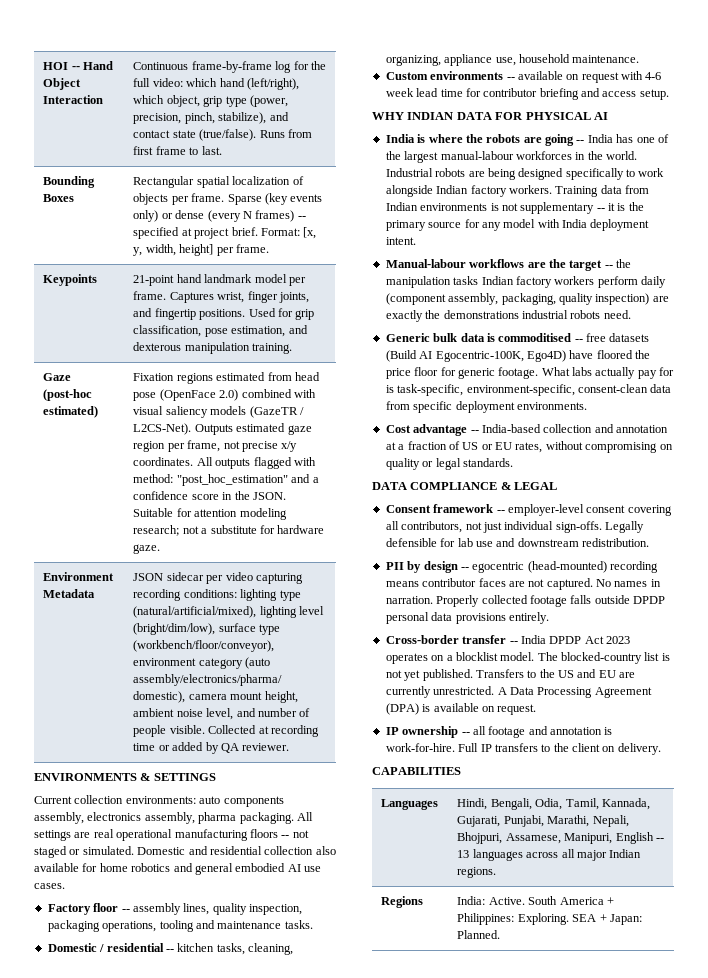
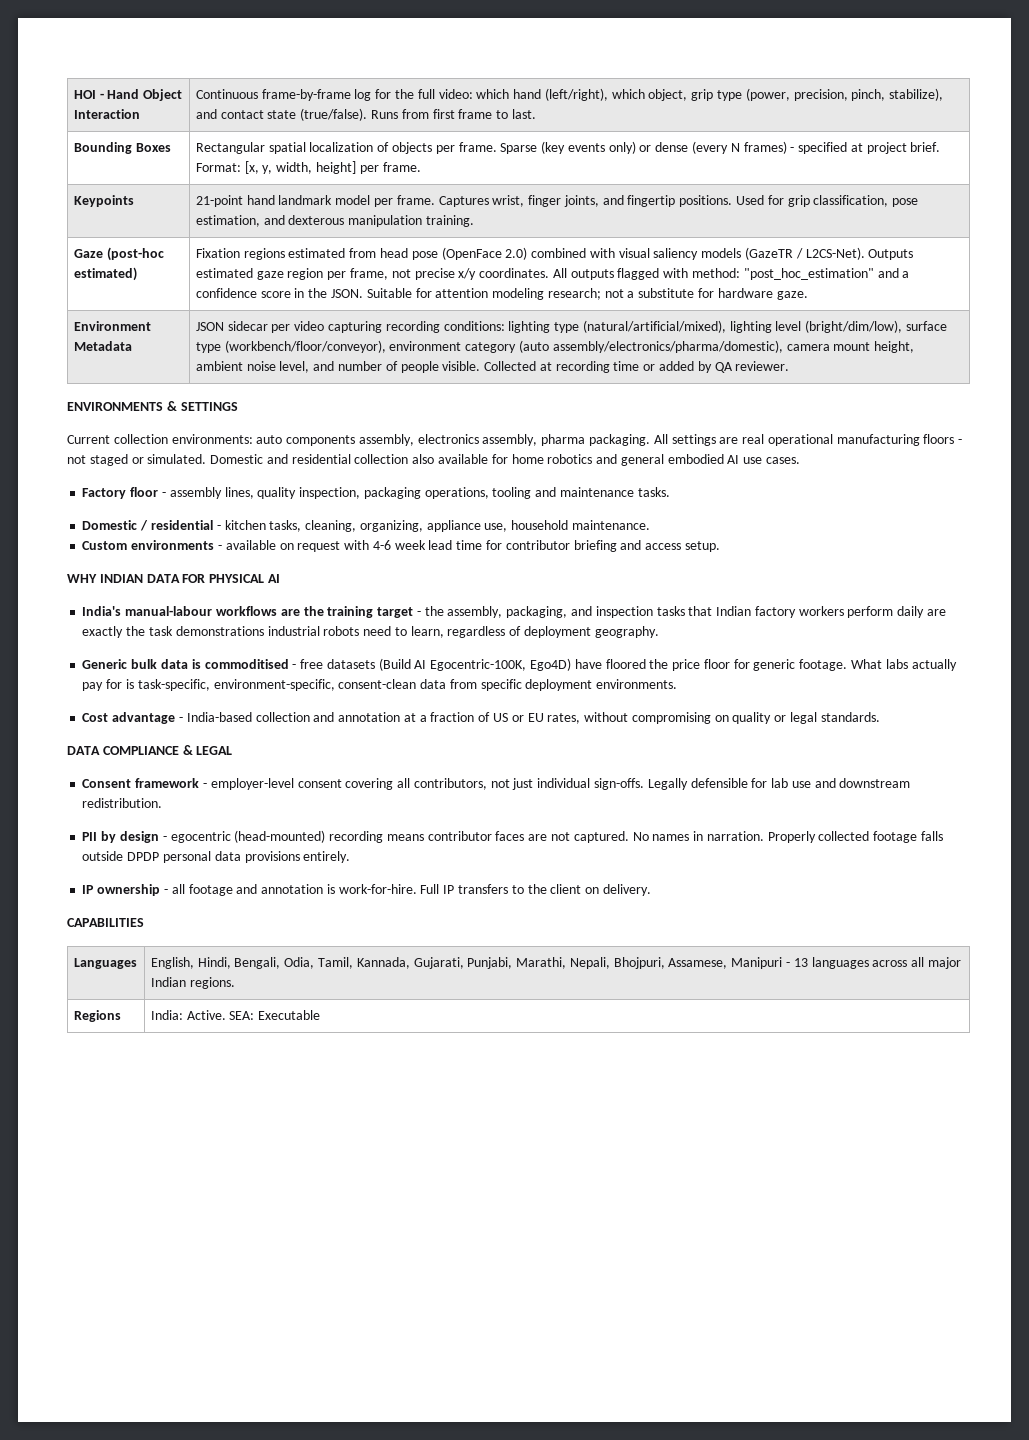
- HOI -- Hand Object Interaction | Continuous frame-by-frame log for the full video: which hand (left/right), which object, grip type (power, precision, pinch, stabilize), and contact state (true/false). Runs from first frame to last.
+ HOI - Hand Object Interaction | Continuous frame-by-frame log for the full video: which hand (left/right), which object, grip type (power, precision, pinch, stabilize), and contact state (true/false). Runs from first frame to last.
- Bounding Boxes | Rectangular spatial localization of objects per frame. Sparse (key events only) or dense (every N frames) -- specified at project brief. Format: [x, y, width, height] per frame.
+ Bounding Boxes | Rectangular spatial localization of objects per frame. Sparse (key events only) or dense (every N frames) - specified at project brief. Format: [x, y, width, height] per frame.
- All settings are real operational manufacturing floors -- not staged or simulated.
+ All settings are real operational manufacturing floors - not staged or simulated.
- Factory floor -- assembly lines, quality inspection, packaging operations, tooling and maintenance tasks.
+ Factory floor - assembly lines, quality inspection, packaging operations, tooling and maintenance tasks.
- Domestic / residential -- kitchen tasks, cleaning, organizing, appliance use, household maintenance.
+ Domestic / residential - kitchen tasks, cleaning, organizing, appliance use, household maintenance.
- Custom environments -- available on request with 4-6 week lead time for contributor briefing and access setup.
+ Custom environments - available on request with 4-6 week lead time for contributor briefing and access setup.
- India is where the robots are going -- India has one of the largest manual-labour workforces in the world. Industrial robots are being designed specifically to work alongside Indian factory workers. Training data from Indian environments is not supplementary -- it is the primary source for any model with India deployment intent.
- Manual-labour workflows are the target -- the manipulation tasks Indian factory workers perform daily (component assembly, packaging, quality inspection) are exactly the demonstrations industrial robots need.
+ India's manual-labour workflows are the training target - the assembly, packaging, and inspection tasks that Indian factory workers perform daily are exactly the task demonstrations industrial robots need to learn, regardless of deployment geography.
- Generic bulk data is commoditised -- free datasets (Build AI Egocentric-100K, Ego4D) have floored the price floor for generic footage.
+ Generic bulk data is commoditised - free datasets (Build AI Egocentric-100K, Ego4D) have floored the price floor for generic footage.
- Cost advantage -- India-based collection and annotation at a fraction of US or EU rates, without compromising on quality or legal standards.
+ Cost advantage - India-based collection and annotation at a fraction of US or EU rates, without compromising on quality or legal standards.
- Consent framework -- employer-level consent covering all contributors, not just individual sign-offs.
+ Consent framework - employer-level consent covering all contributors, not just individual sign-offs.
- PII by design -- egocentric (head-mounted) recording means contributor faces are not captured.
+ PII by design - egocentric (head-mounted) recording means contributor faces are not captured.
- Cross-border transfer -- India DPDP Act 2023 operates on a blocklist model. The blocked-country list is not yet published. Transfers to the US and EU are currently unrestricted. A Data Processing Agreement (DPA) is available on request.
- IP ownership -- all footage and annotation is work-for-hire.
+ IP ownership - all footage and annotation is work-for-hire.
- Languages | Hindi, Bengali, Odia, Tamil, Kannada, Gujarati, Punjabi, Marathi, Nepali, Bhojpuri, Assamese, Manipuri, English -- 13 languages across all major Indian regions.
+ Languages | English, Hindi, Bengali, Odia, Tamil, Kannada, Gujarati, Punjabi, Marathi, Nepali, Bhojpuri, Assamese, Manipuri - 13 languages across all major Indian regions.
- Regions | India: Active. South America + Philippines: Exploring. SEA + Japan: Planned.
+ Regions | India: Active. SEA: Executable

